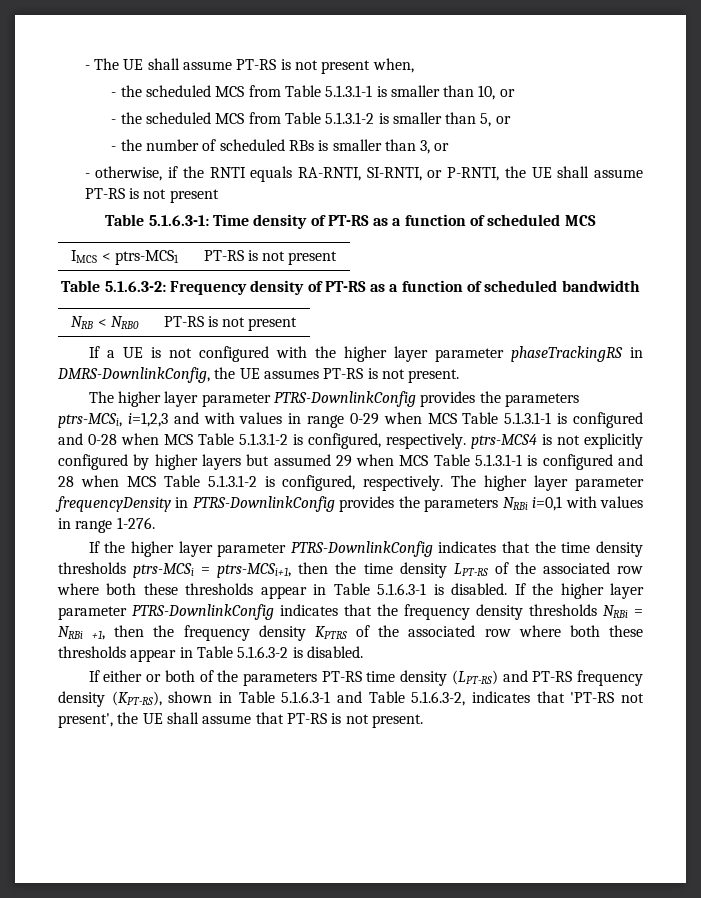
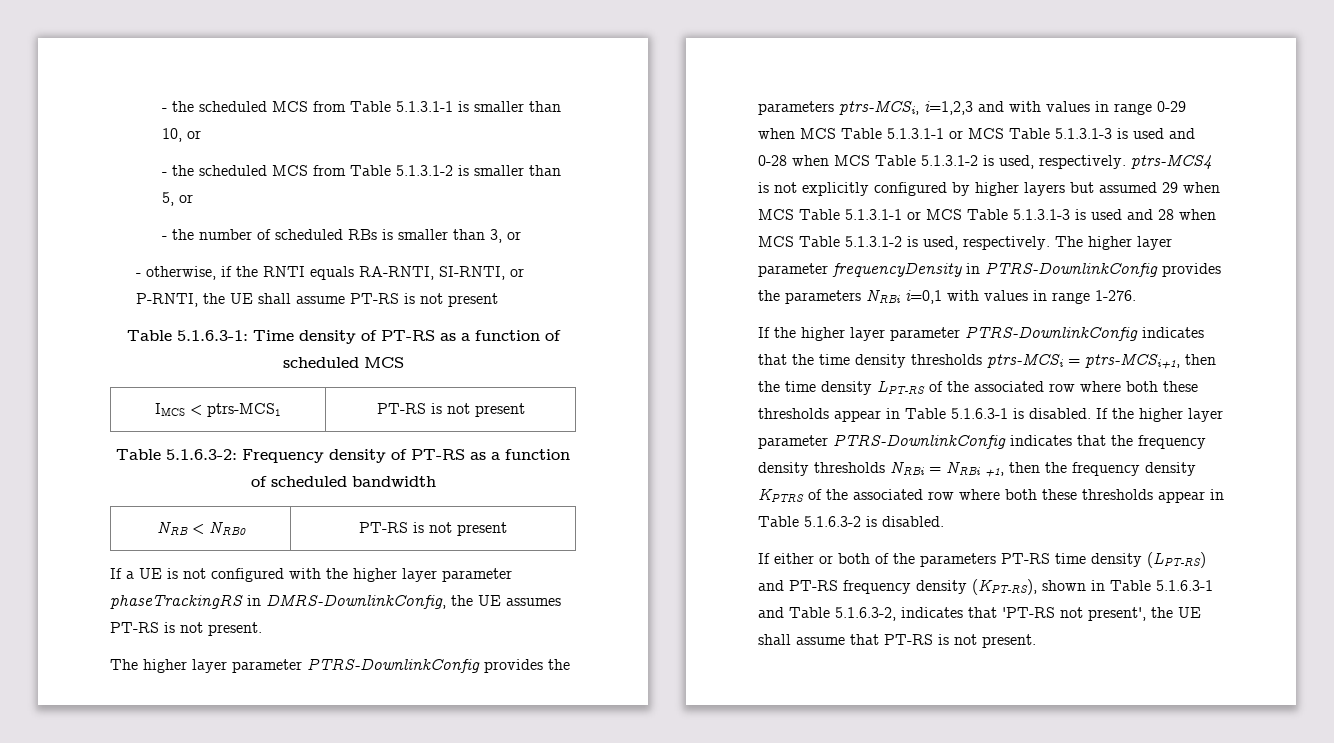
- - The UE shall assume PT-RS is not present when,
- The higher layer parameter PTRS-DownlinkConfig provides the parameters ptrs-MCSi, i=1,2,3 and with values in range 0-29 when MCS Table 5.1.3.1-1 is configured and 0-28 when MCS Table 5.1.3.1-2 is configured, respectively. ptrs-MCS4 is not explicitly configured by higher layers but assumed 29 when MCS Table 5.1.3.1-1 is configured and 28 when MCS Table 5.1.3.1-2 is configured, respectively.
+ The higher layer parameter PTRS-DownlinkConfig provides the parameters ptrs-MCSi, i=1,2,3 and with values in range 0-29 when MCS Table 5.1.3.1-1 or MCS Table 5.1.3.1-3 is used and 0-28 when MCS Table 5.1.3.1-2 is used, respectively. ptrs-MCS4 is not explicitly configured by higher layers but assumed 29 when MCS Table 5.1.3.1-1 or MCS Table 5.1.3.1-3 is used and 28 when MCS Table 5.1.3.1-2 is used, respectively.

